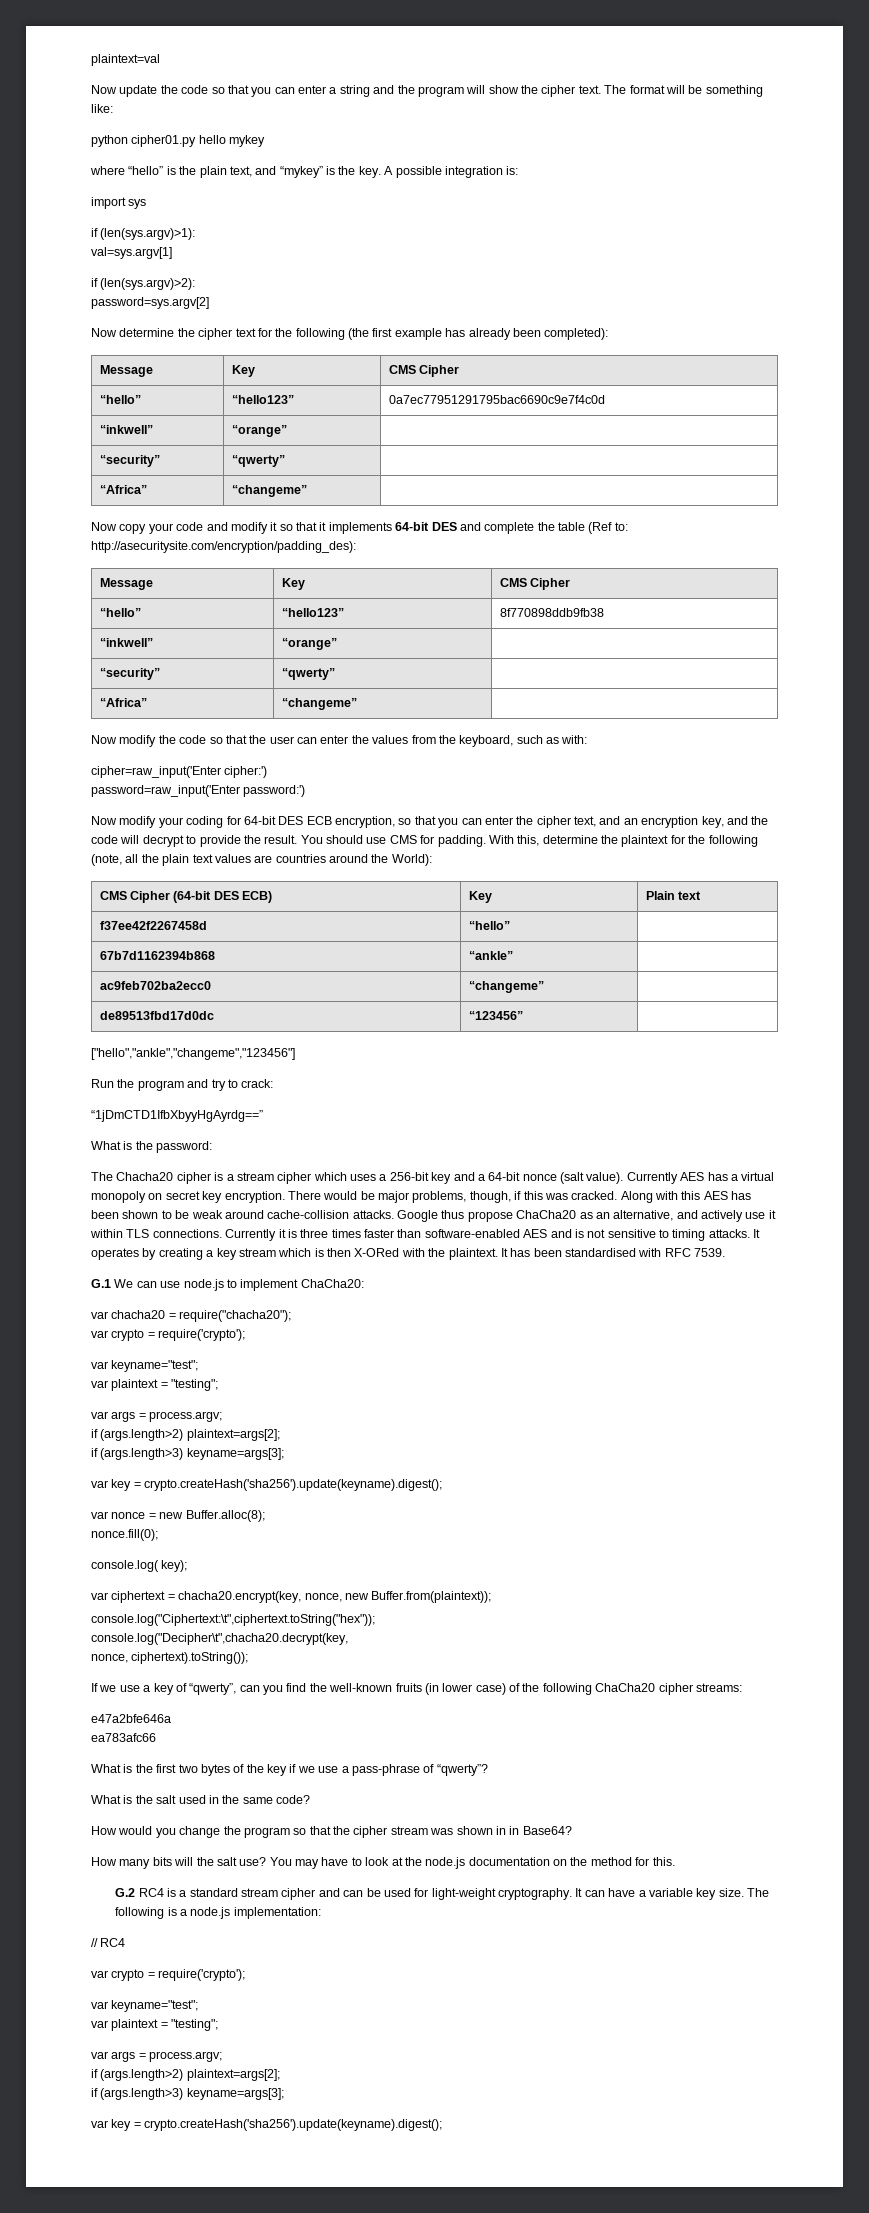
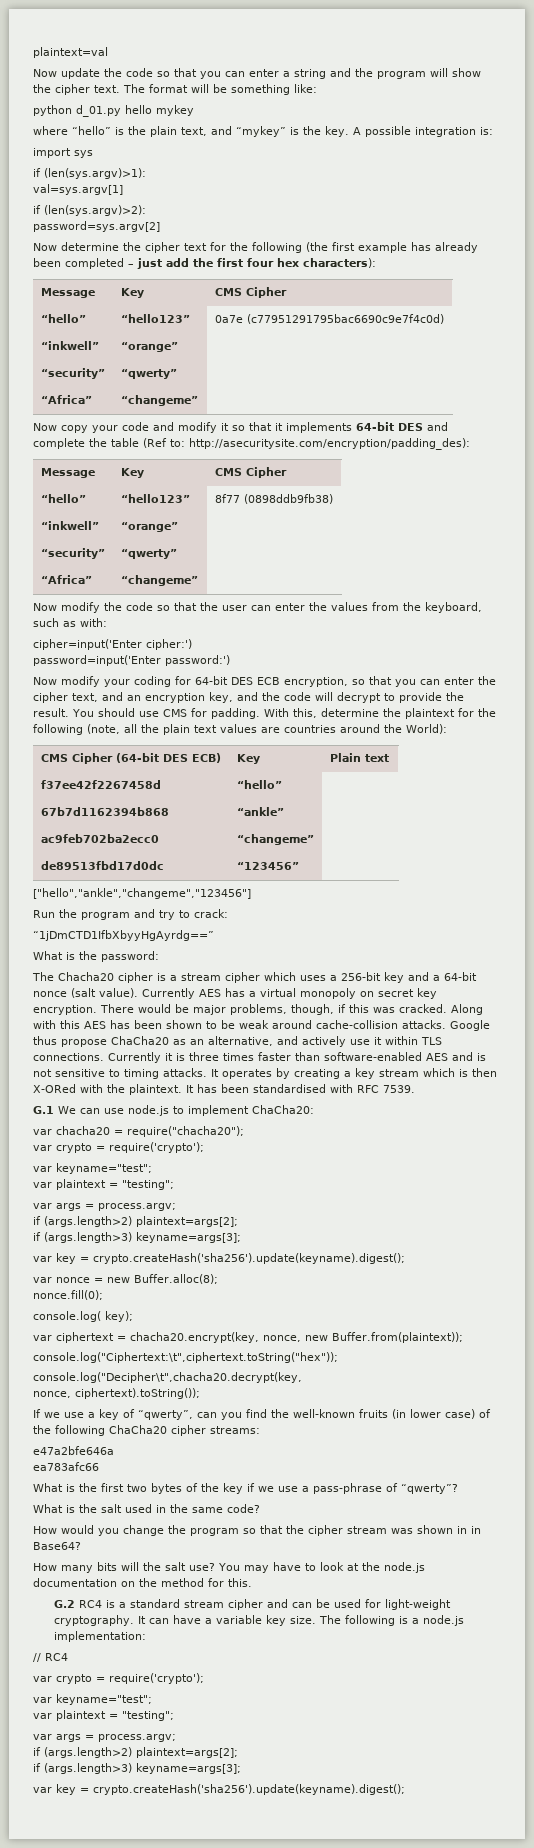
- python cipher01.py hello mykey
+ python d_01.py hello mykey
- Now determine the cipher text for the following (the first example has already been completed):
+ Now determine the cipher text for the following (the first example has already been completed – just add the first four hex characters):
  Message | Key | CMS Cipher
- “hello” | “hello123” | 0a7ec77951291795bac6690c9e7f4c0d
+ “hello” | “hello123” | 0a7e (c77951291795bac6690c9e7f4c0d)
- “hello” | “hello123” | 8f770898ddb9fb38
+ “hello” | “hello123” | 8f77 (0898ddb9fb38)
- cipher=raw_input('Enter cipher:')
+ cipher=input('Enter cipher:')
- password=raw_input('Enter password:')
+ password=input('Enter password:')

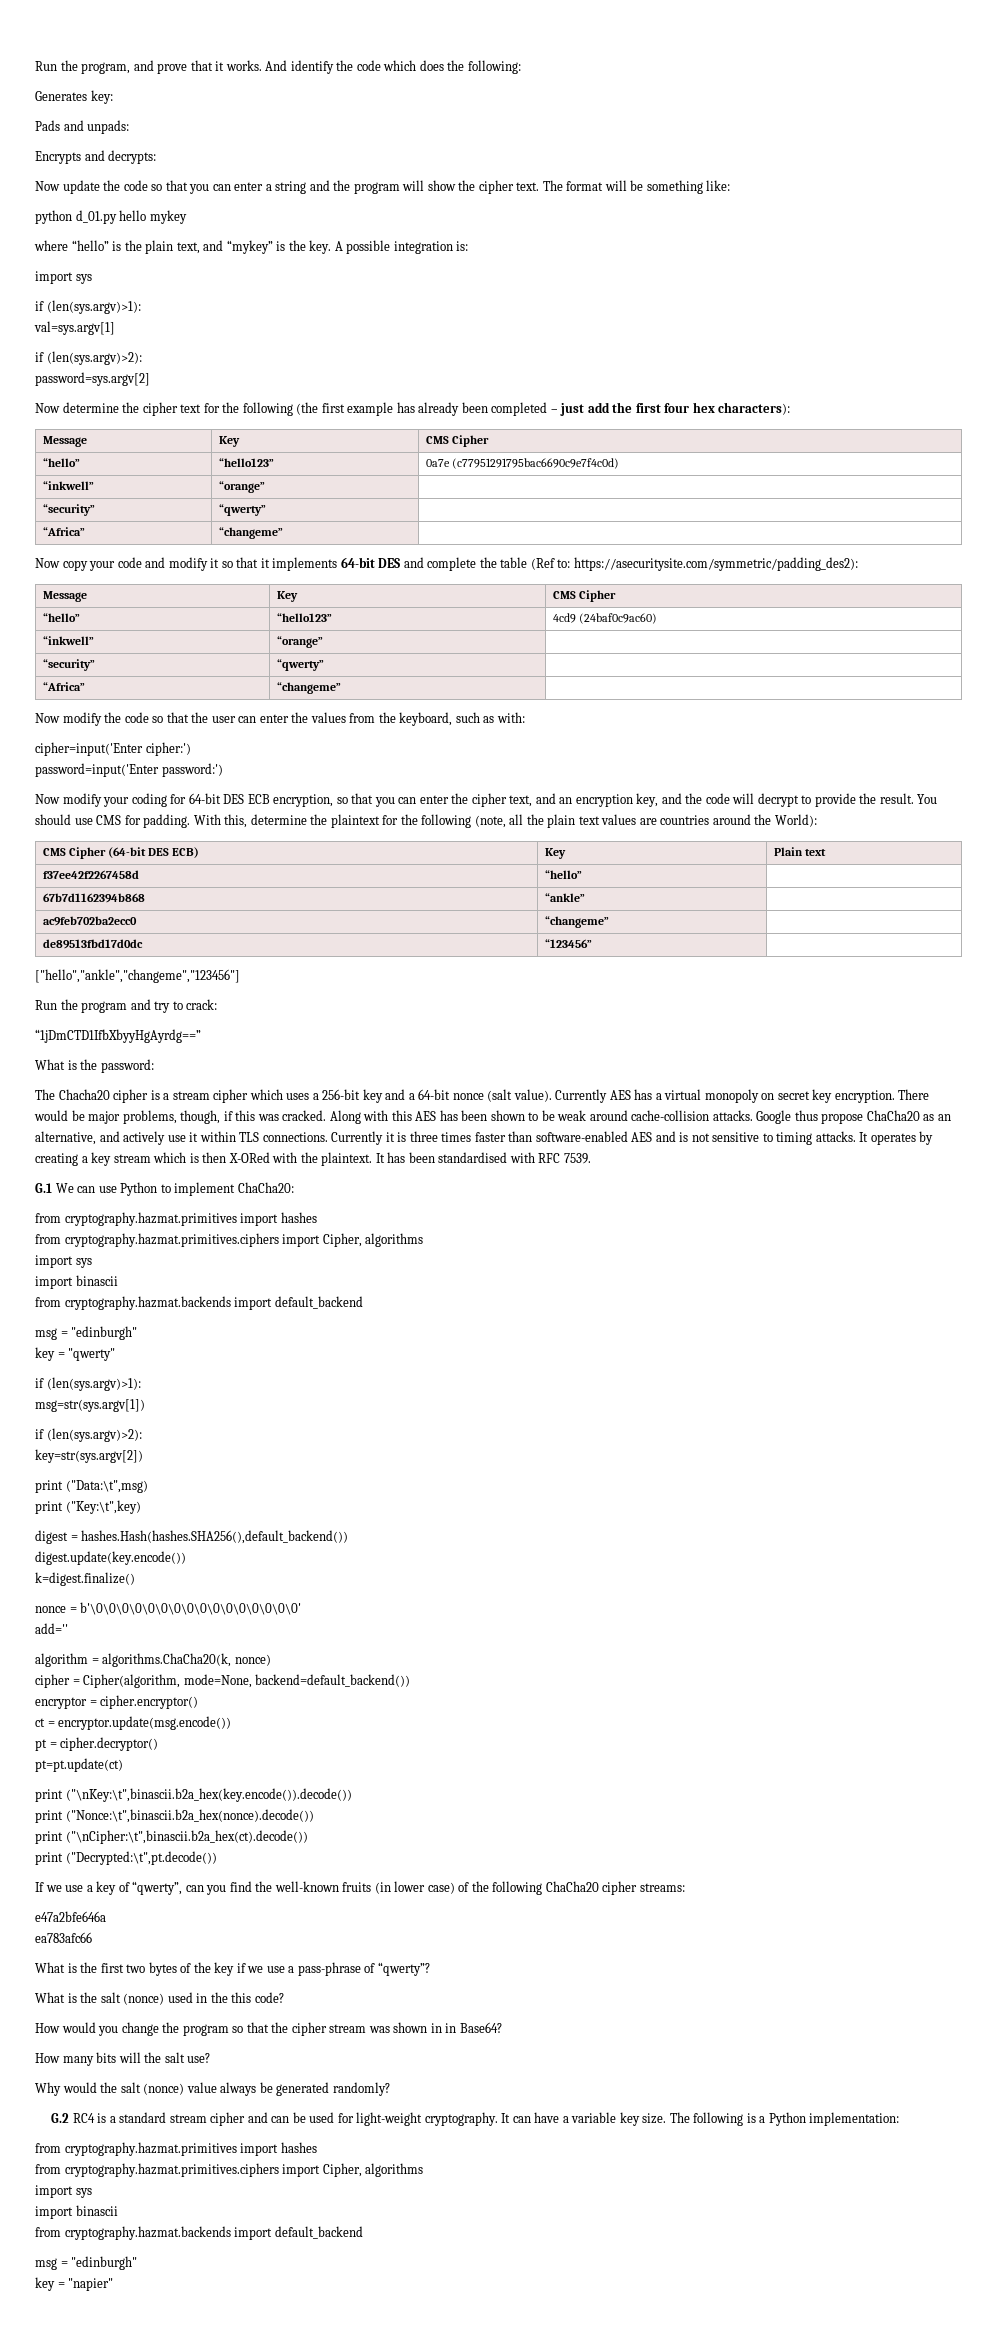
- plaintext=val
+ Run the program, and prove that it works. And identify the code which does the following:
+ Generates key:
+ Pads and unpads:
+ Encrypts and decrypts:
- Now copy your code and modify it so that it implements 64-bit DES and complete the table (Ref to: http://asecuritysite.com/encryption/padding_des):
+ Now copy your code and modify it so that it implements 64-bit DES and complete the table (Ref to: https://asecuritysite.com/symmetric/padding_des2):
  Message | Key | CMS Cipher
- “hello” | “hello123” | 8f77 (0898ddb9fb38)
+ “hello” | “hello123” | 4cd9 (24baf0c9ac60)
- G.1 We can use node.js to implement ChaCha20:
- var chacha20 = require("chacha20");
- var crypto = require('crypto');
- var keyname="test";
- var plaintext = "testing";
- var args = process.argv;
- if (args.length>2) plaintext=args[2];
- if (args.length>3) keyname=args[3];
- var key = crypto.createHash('sha256').update(keyname).digest();
- var nonce = new Buffer.alloc(8);
- nonce.fill(0);
- console.log( key);
- var ciphertext = chacha20.encrypt(key, nonce, new Buffer.from(plaintext));
- console.log("Ciphertext:\t",ciphertext.toString("hex"));
- console.log("Decipher\t",chacha20.decrypt(key,
- nonce, ciphertext).toString());
+ G.1 We can use Python to implement ChaCha20:
+ from cryptography.hazmat.primitives import hashes
+ from cryptography.hazmat.primitives.ciphers import Cipher, algorithms
+ import sys
+ import binascii
+ from cryptography.hazmat.backends import default_backend
+ msg = "edinburgh"
+ key = "qwerty"
+ if (len(sys.argv)>1):
+ msg=str(sys.argv[1])
+ if (len(sys.argv)>2):
+ key=str(sys.argv[2])
+ print ("Data:\t",msg)
+ print ("Key:\t",key)
+ digest = hashes.Hash(hashes.SHA256(),default_backend())
+ digest.update(key.encode())
+ k=digest.finalize()
+ nonce = b'\0\0\0\0\0\0\0\0\0\0\0\0\0\0\0\0'
+ add=''
+ algorithm = algorithms.ChaCha20(k, nonce)
+ cipher = Cipher(algorithm, mode=None, backend=default_backend())
+ encryptor = cipher.encryptor()
+ ct = encryptor.update(msg.encode())
+ pt = cipher.decryptor()
+ pt=pt.update(ct)
+ print ("\nKey:\t",binascii.b2a_hex(key.encode()).decode())
+ print ("Nonce:\t",binascii.b2a_hex(nonce).decode())
+ print ("\nCipher:\t",binascii.b2a_hex(ct).decode())
+ print ("Decrypted:\t",pt.decode())
- What is the salt used in the same code?
+ What is the salt (nonce) used in the this code?
- How many bits will the salt use? You may have to look at the node.js documentation on the method for this.
+ How many bits will the salt use?
+ Why would the salt (nonce) value always be generated randomly?
- The following is a node.js implementation:
- // RC4
- var crypto = require('crypto');
- var keyname="test";
- var plaintext = "testing";
- var args = process.argv;
- if (args.length>2) plaintext=args[2];
- if (args.length>3) keyname=args[3];
- var key = crypto.createHash('sha256').update(keyname).digest();
+ The following is a Python implementation:
+ from cryptography.hazmat.primitives import hashes
+ from cryptography.hazmat.primitives.ciphers import Cipher, algorithms
+ import sys
+ import binascii
+ from cryptography.hazmat.backends import default_backend
+ msg = "edinburgh"
+ key = "napier"

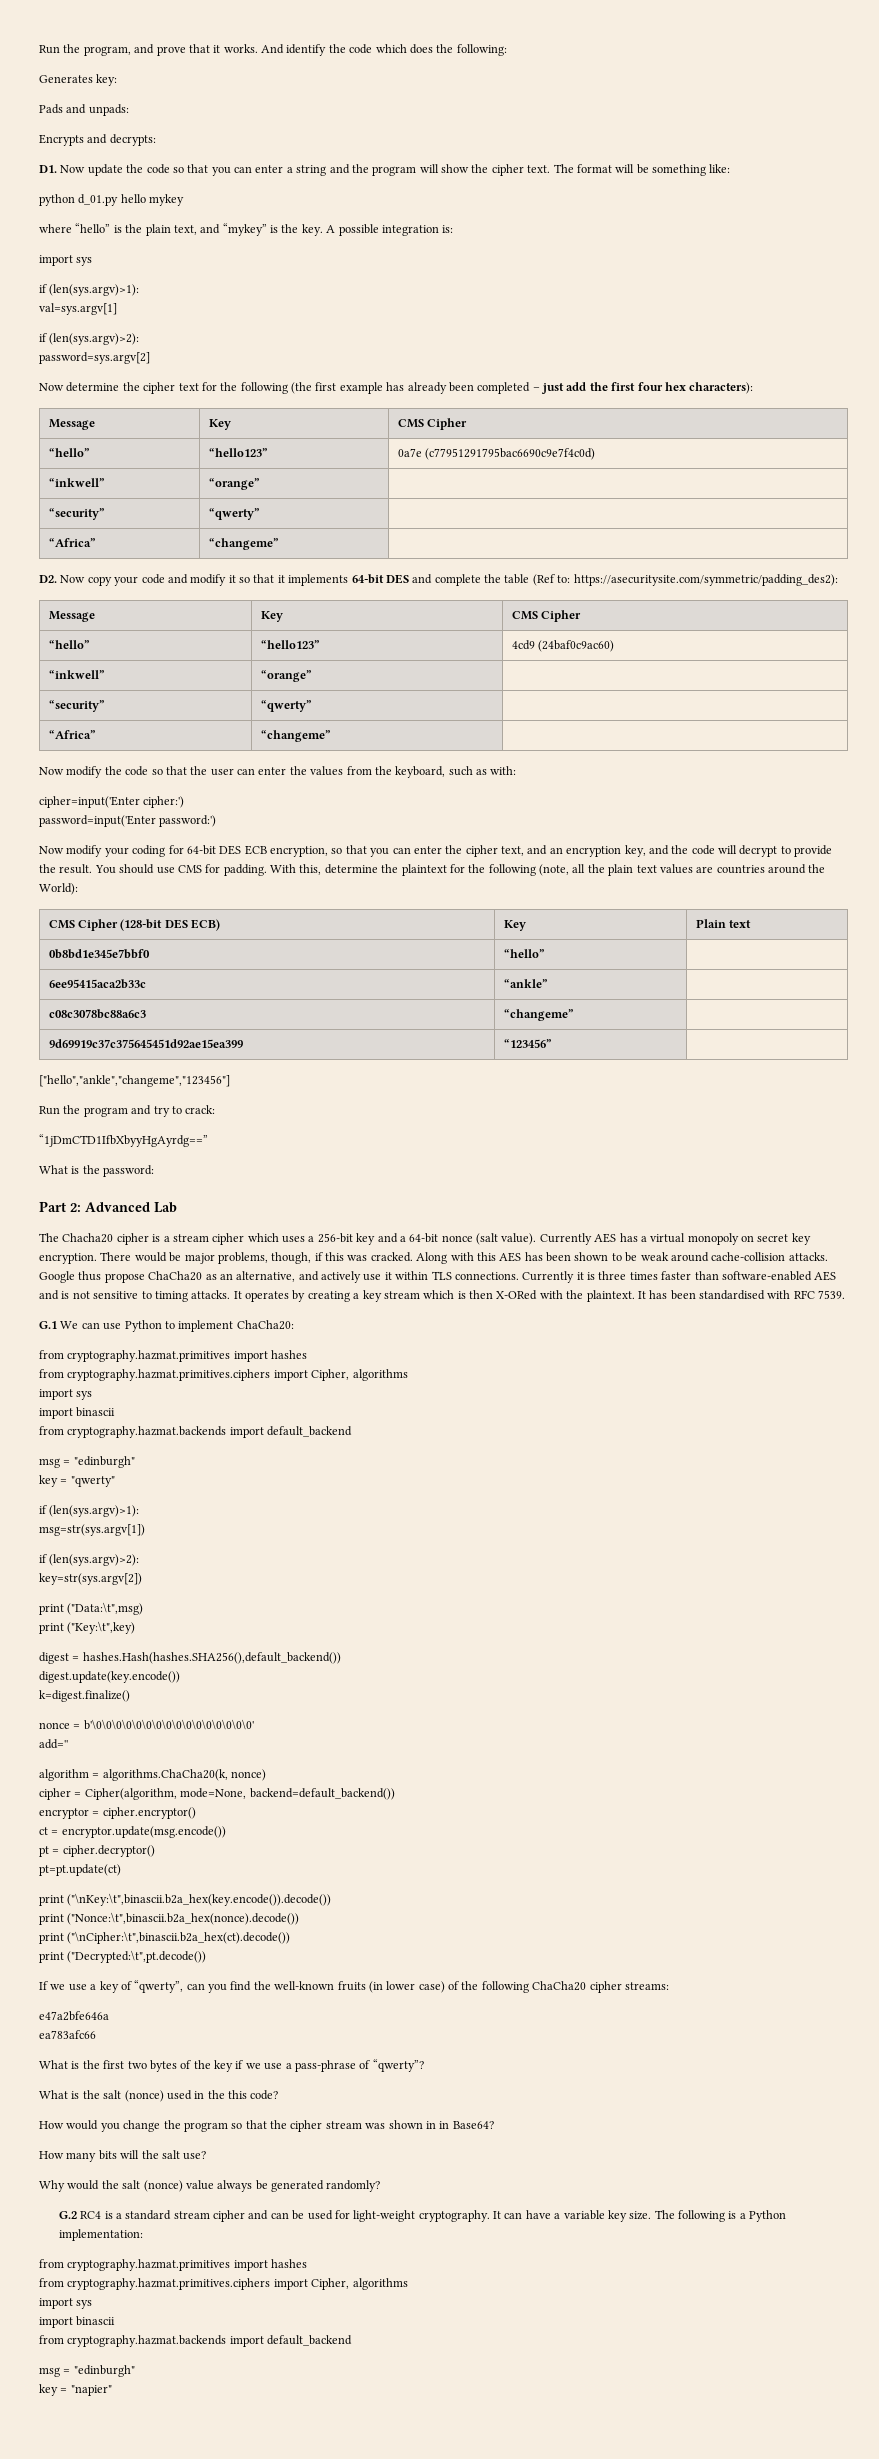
- Now update the code so that you can enter a string and the program will show the cipher text.
+ D1. Now update the code so that you can enter a string and the program will show the cipher text.
- Now copy your code and modify it so that it implements 64-bit DES and complete the table (Ref to: https://asecuritysite.com/symmetric/padding_des2):
+ D2. Now copy your code and modify it so that it implements 64-bit DES and complete the table (Ref to: https://asecuritysite.com/symmetric/padding_des2):
- CMS Cipher (64-bit DES ECB) | Key | Plain text
+ CMS Cipher (128-bit DES ECB) | Key | Plain text
- f37ee42f2267458d | “hello” |
+ 0b8bd1e345e7bbf0 | “hello” |
- 67b7d1162394b868 | “ankle” |
+ 6ee95415aca2b33c | “ankle” |
- ac9feb702ba2ecc0 | “changeme” |
- de89513fbd17d0dc | “123456” |
+ c08c3078bc88a6c3 | “changeme” |
+ 9d69919c37c375645451d92ae15ea399 | “123456” |
+ Part 2: Advanced Lab

